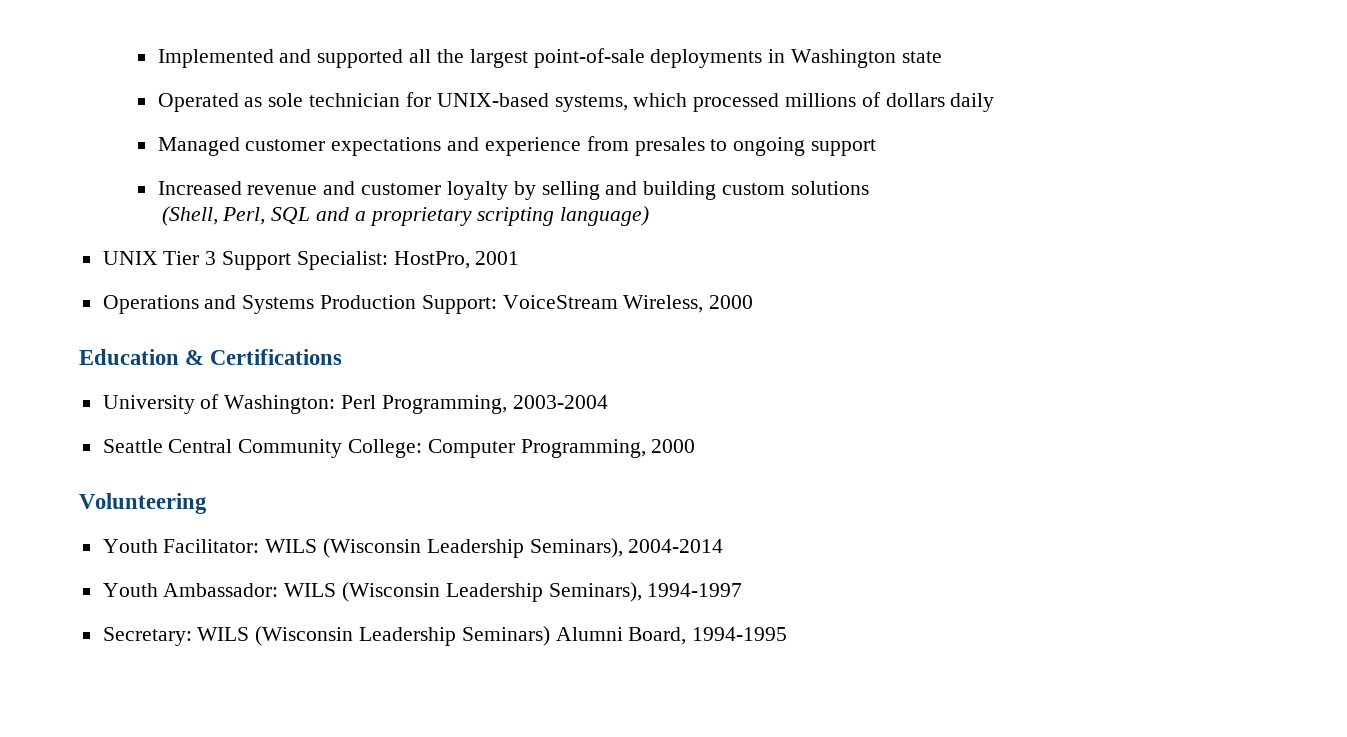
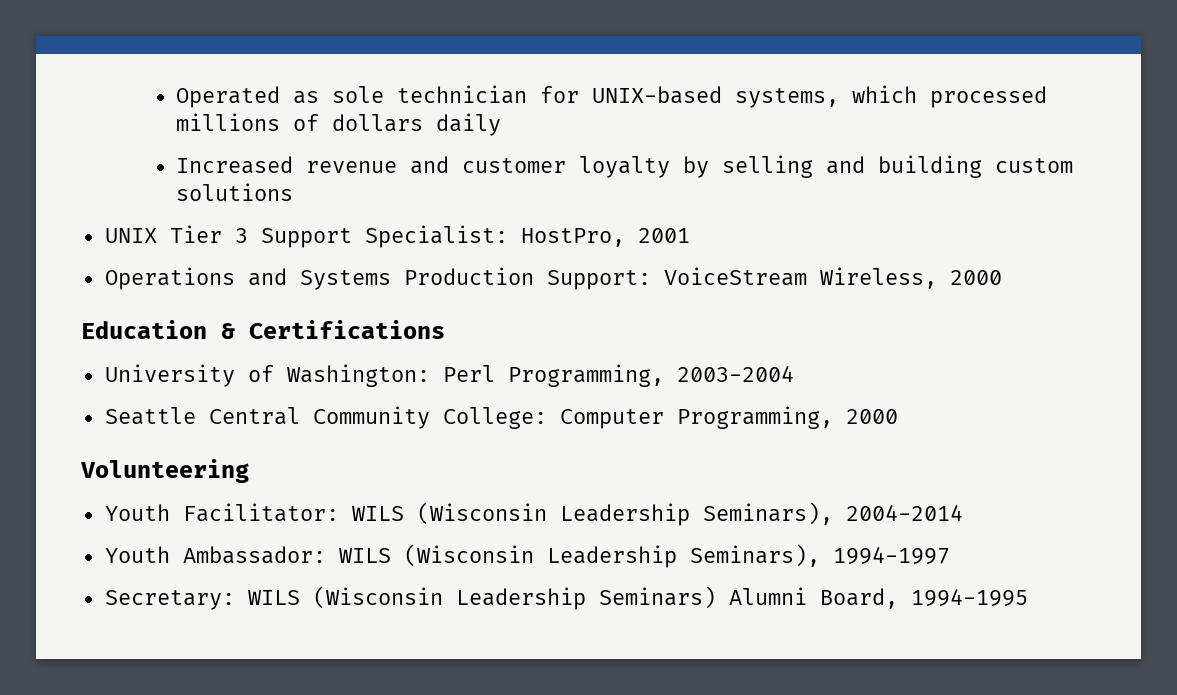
- Implemented and supported all the largest point-of-sale deployments in Washington state
- Managed customer expectations and experience from presales to ongoing support
- (Shell, Perl, SQL and a proprietary scripting language)

